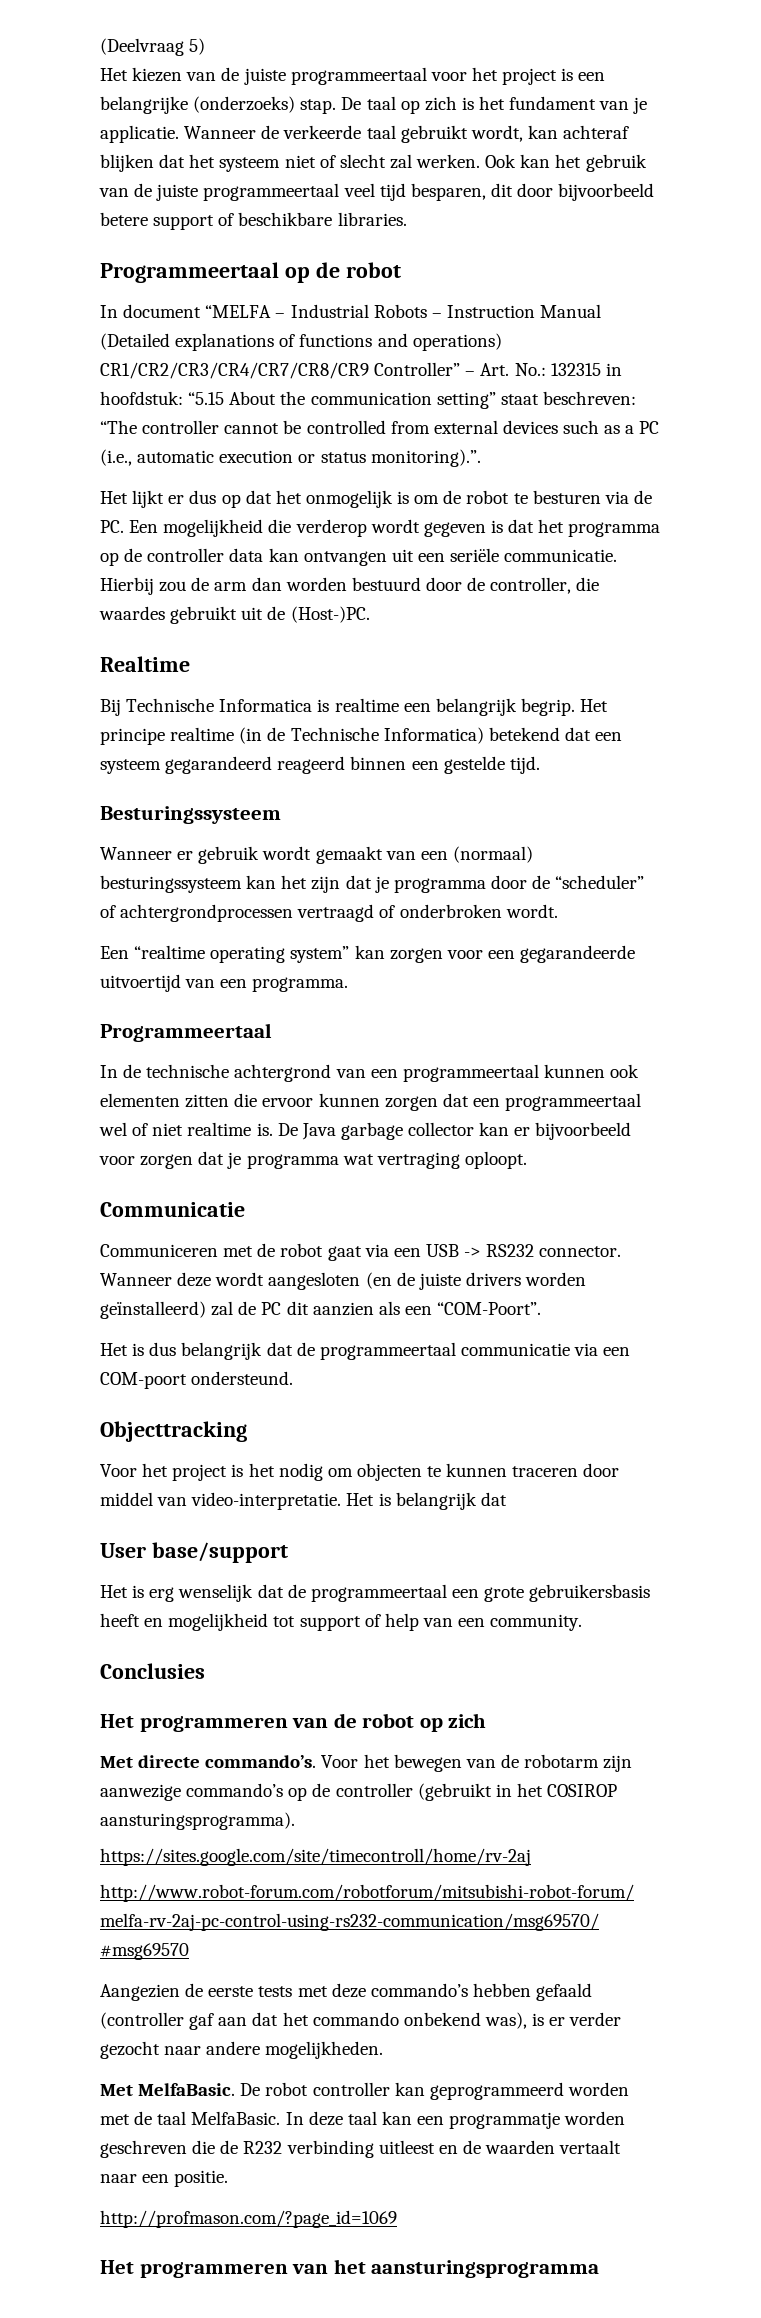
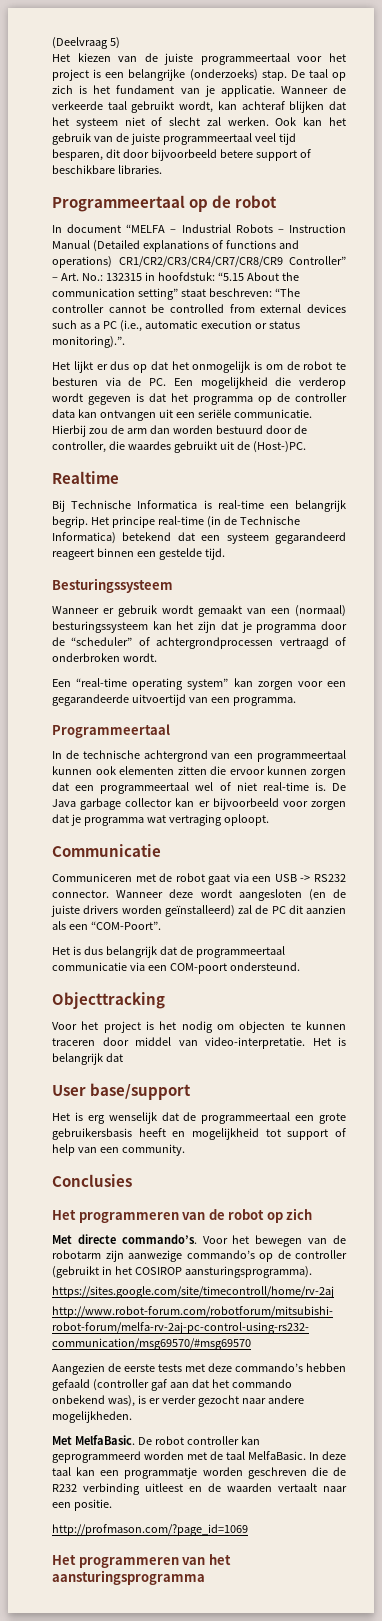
- Bij Technische Informatica is realtime een belangrijk begrip.
+ Bij Technische Informatica is real-time een belangrijk begrip.
- Het principe realtime (in de Technische Informatica) betekend dat een systeem gegarandeerd reageerd binnen een gestelde tijd.
+ Het principe real-time (in de Technische Informatica) betekend dat een systeem gegarandeerd reageert binnen een gestelde tijd.
- Een “realtime operating system” kan zorgen voor een gegarandeerde uitvoertijd van een programma.
+ Een “real-time operating system” kan zorgen voor een gegarandeerde uitvoertijd van een programma.
- In de technische achtergrond van een programmeertaal kunnen ook elementen zitten die ervoor kunnen zorgen dat een programmeertaal wel of niet realtime is.
+ In de technische achtergrond van een programmeertaal kunnen ook elementen zitten die ervoor kunnen zorgen dat een programmeertaal wel of niet real-time is.

